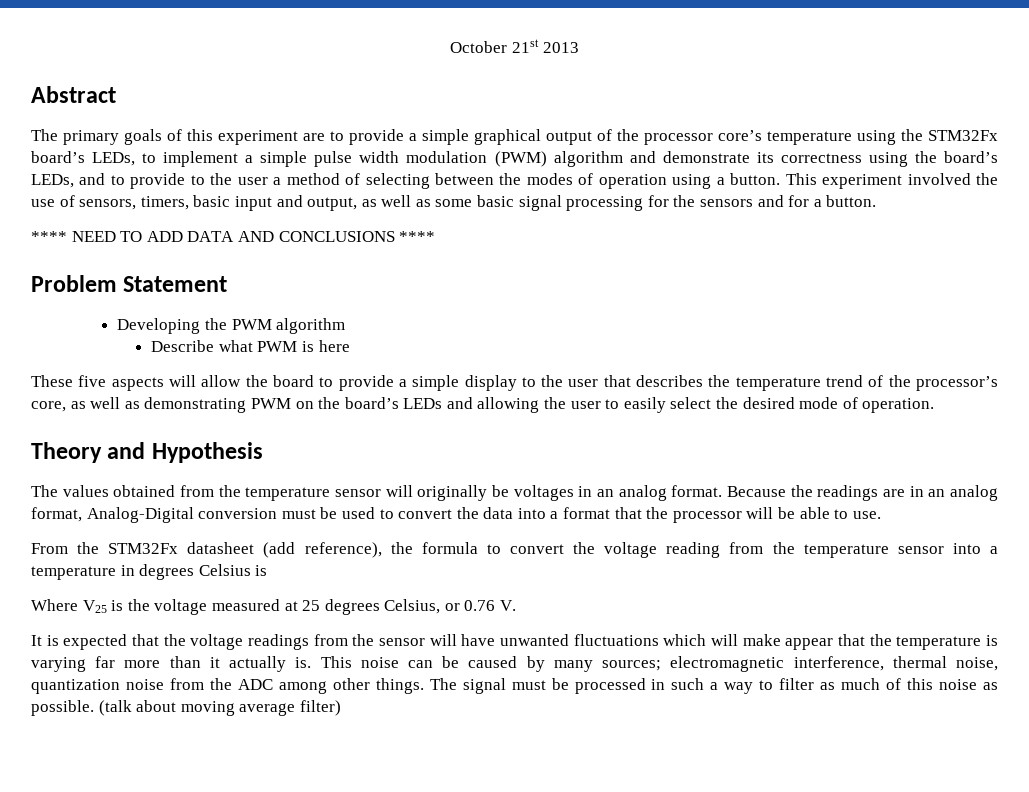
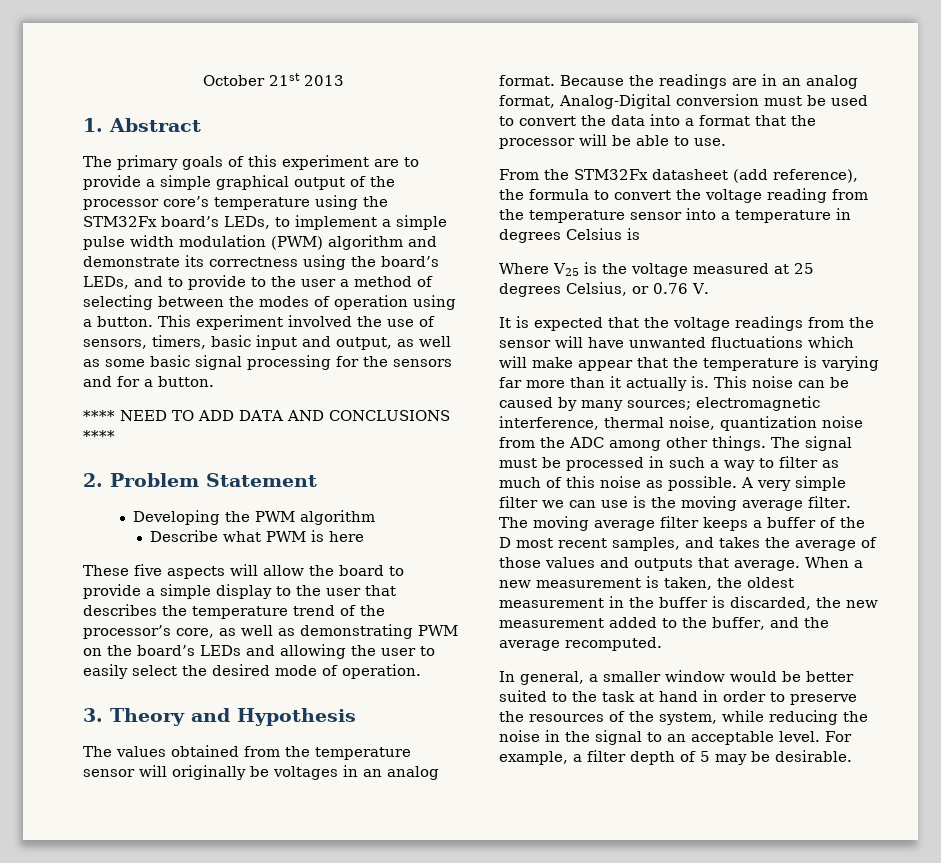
- Abstract
+ 1. Abstract
- Problem Statement
+ 2. Problem Statement
- Theory and Hypothesis
+ 3. Theory and Hypothesis
- (talk about moving average filter)
+ A very simple filter we can use is the moving average filter. The moving average filter keeps a buffer of the D most recent samples, and takes the average of those values and outputs that average. When a new measurement is taken, the oldest measurement in the buffer is discarded, the new measurement added to the buffer, and the average recomputed.
+ In general, a smaller window would be better suited to the task at hand in order to preserve the resources of the system, while reducing the noise in the signal to an acceptable level. For example, a filter depth of 5 may be desirable.

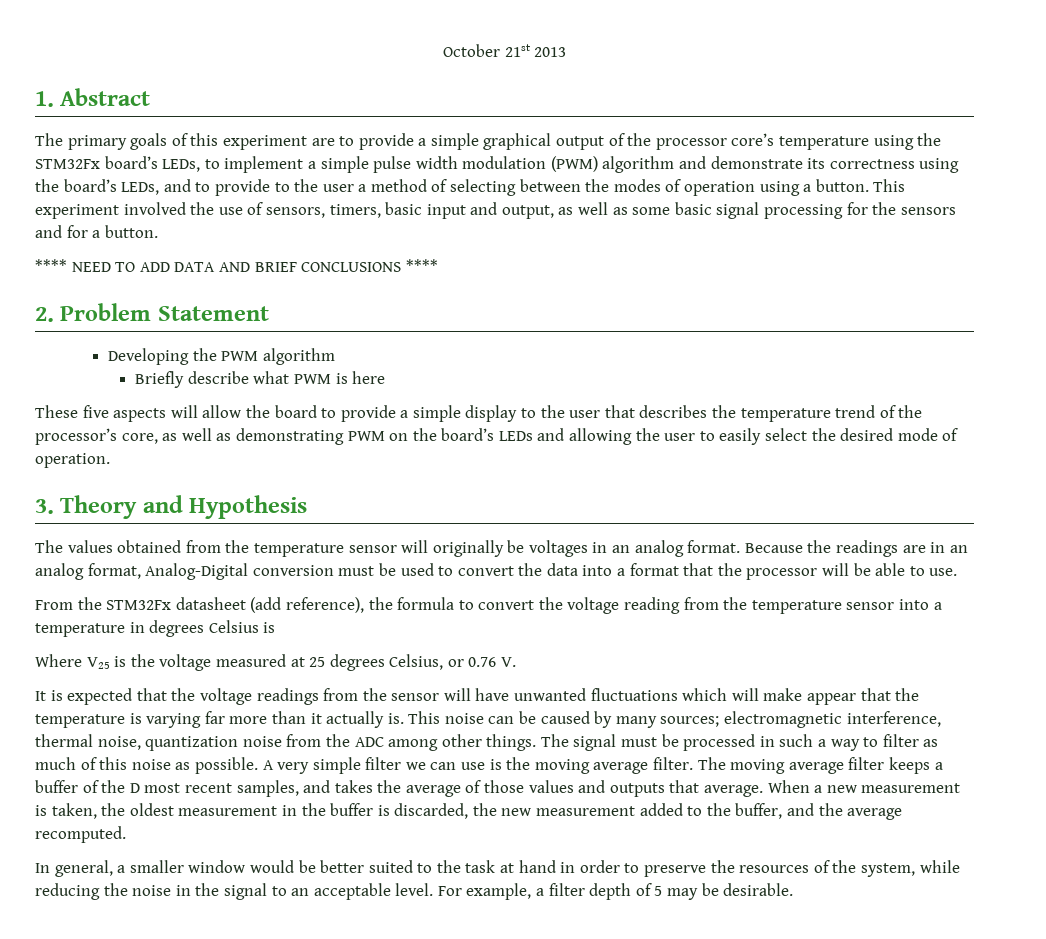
- **** NEED TO ADD DATA AND CONCLUSIONS ****
+ **** NEED TO ADD DATA AND BRIEF CONCLUSIONS ****
- Describe what PWM is here
+ Briefly describe what PWM is here

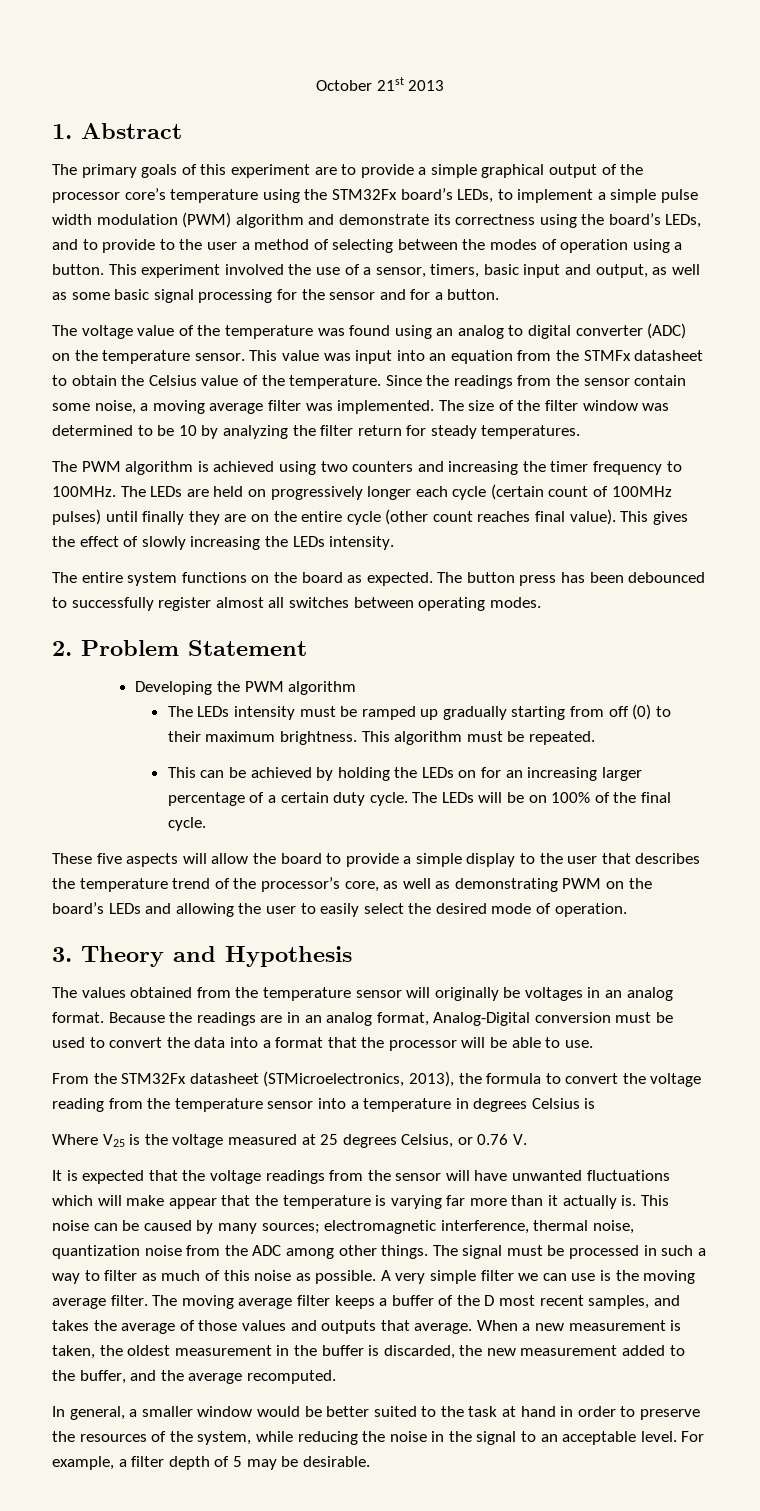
- This experiment involved the use of sensors, timers, basic input and output, as well as some basic signal processing for the sensors and for a button.
+ This experiment involved the use of a sensor, timers, basic input and output, as well as some basic signal processing for the sensor and for a button.
- **** NEED TO ADD DATA AND BRIEF CONCLUSIONS ****
+ The voltage value of the temperature was found using an analog to digital converter (ADC) on the temperature sensor. This value was input into an equation from the STMFx datasheet to obtain the Celsius value of the temperature. Since the readings from the sensor contain some noise, a moving average filter was implemented. The size of the filter window was determined to be 10 by analyzing the filter return for steady temperatures.
+ The PWM algorithm is achieved using two counters and increasing the timer frequency to 100MHz. The LEDs are held on progressively longer each cycle (certain count of 100MHz pulses) until finally they are on the entire cycle (other count reaches final value). This gives the effect of slowly increasing the LEDs intensity.
+ The entire system functions on the board as expected. The button press has been debounced to successfully register almost all switches between operating modes.
- Briefly describe what PWM is here
+ The LEDs intensity must be ramped up gradually starting from off (0) to their maximum brightness. This algorithm must be repeated.
+ This can be achieved by holding the LEDs on for an increasing larger percentage of a certain duty cycle. The LEDs will be on 100% of the final cycle.
- From the STM32Fx datasheet (add reference), the formula to convert the voltage reading from the temperature sensor into a temperature in degrees Celsius is
+ From the STM32Fx datasheet (STMicroelectronics, 2013), the formula to convert the voltage reading from the temperature sensor into a temperature in degrees Celsius is

